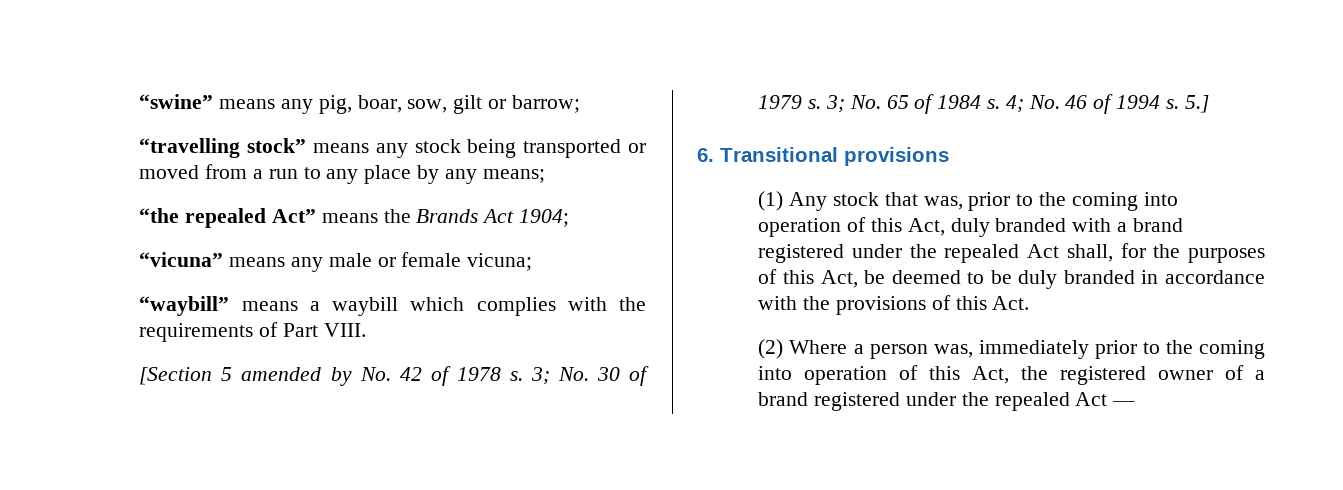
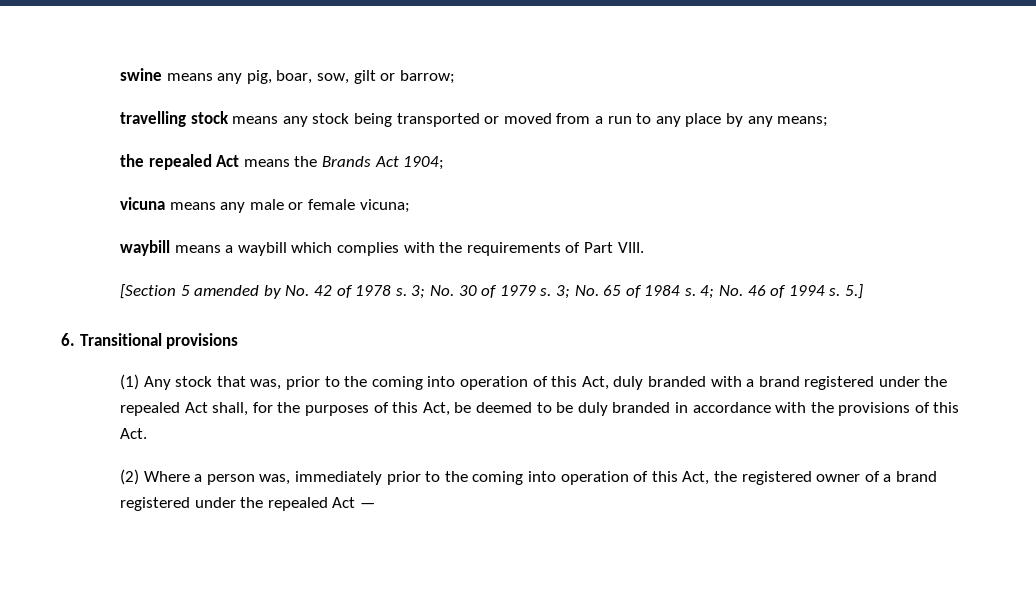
- “swine” means any pig, boar, sow, gilt or barrow;
+ swine means any pig, boar, sow, gilt or barrow;
- “travelling stock” means any stock being transported or moved from a run to any place by any means;
+ travelling stock means any stock being transported or moved from a run to any place by any means;
- “the repealed Act” means the Brands Act 1904;
+ the repealed Act means the Brands Act 1904;
- “vicuna” means any male or female vicuna;
+ vicuna means any male or female vicuna;
- “waybill” means a waybill which complies with the requirements of Part VIII.
+ waybill means a waybill which complies with the requirements of Part VIII.

